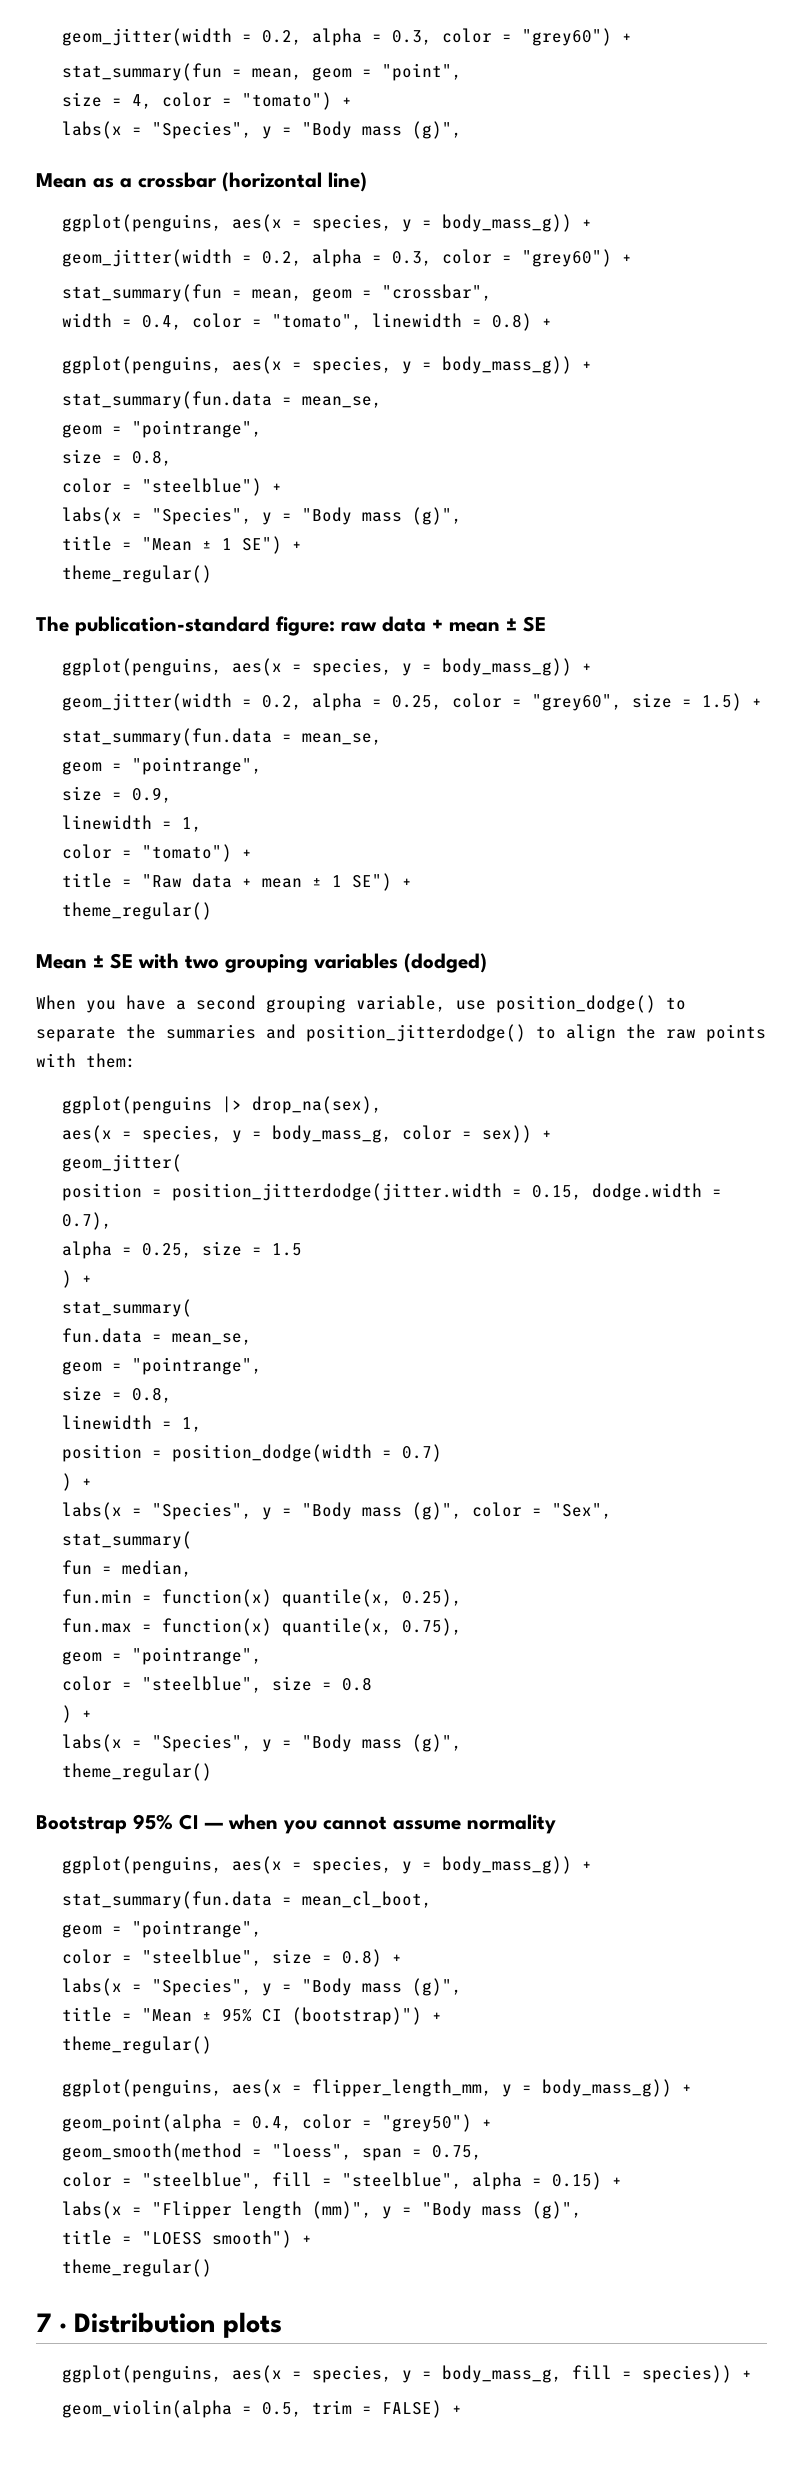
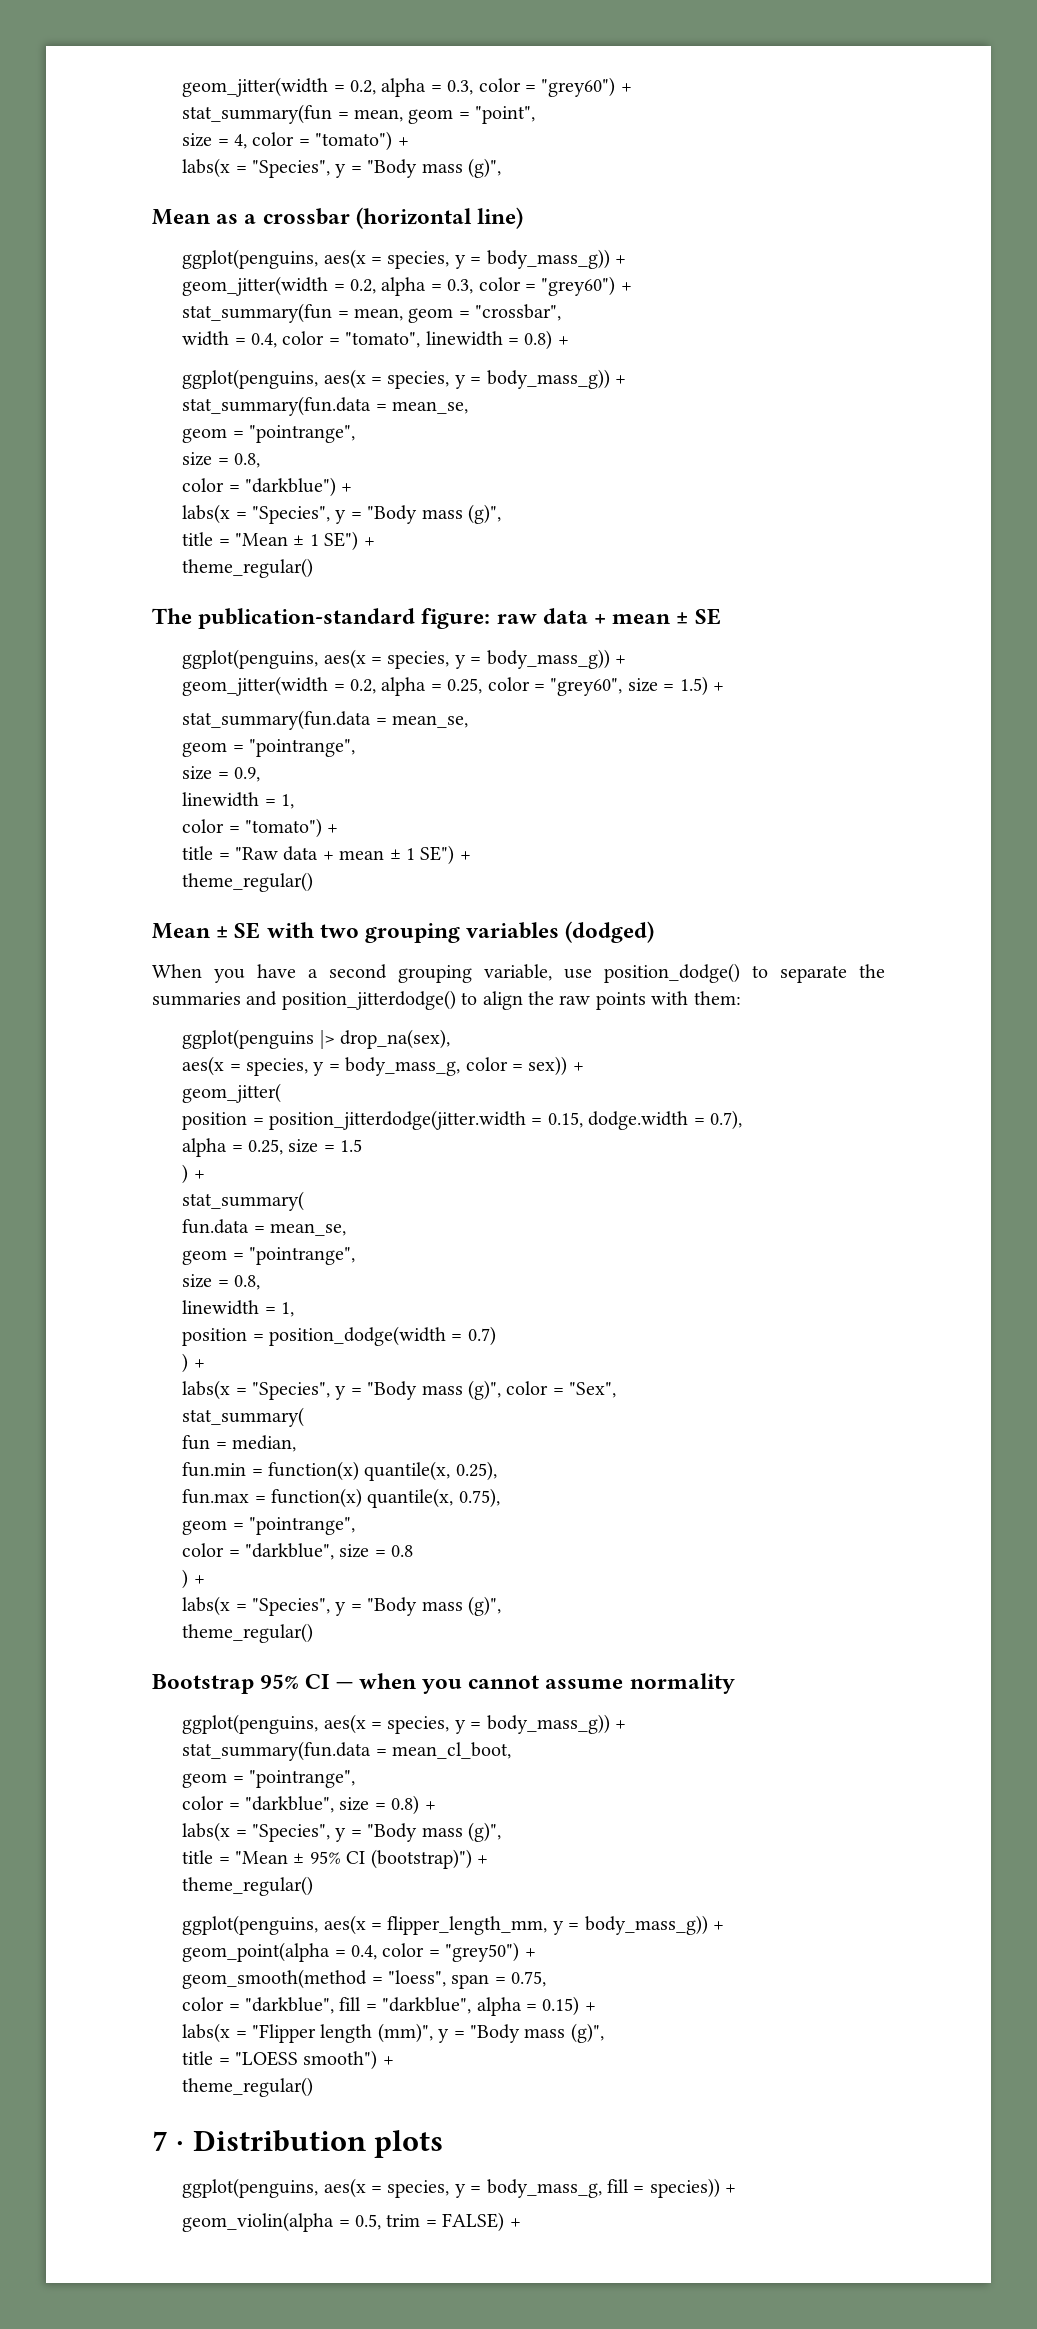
- color = "steelblue") +
+ color = "darkblue") +
- color = "steelblue", size = 0.8
+ color = "darkblue", size = 0.8
- color = "steelblue", size = 0.8) +
+ color = "darkblue", size = 0.8) +
- color = "steelblue", fill = "steelblue", alpha = 0.15) +
+ color = "darkblue", fill = "darkblue", alpha = 0.15) +

